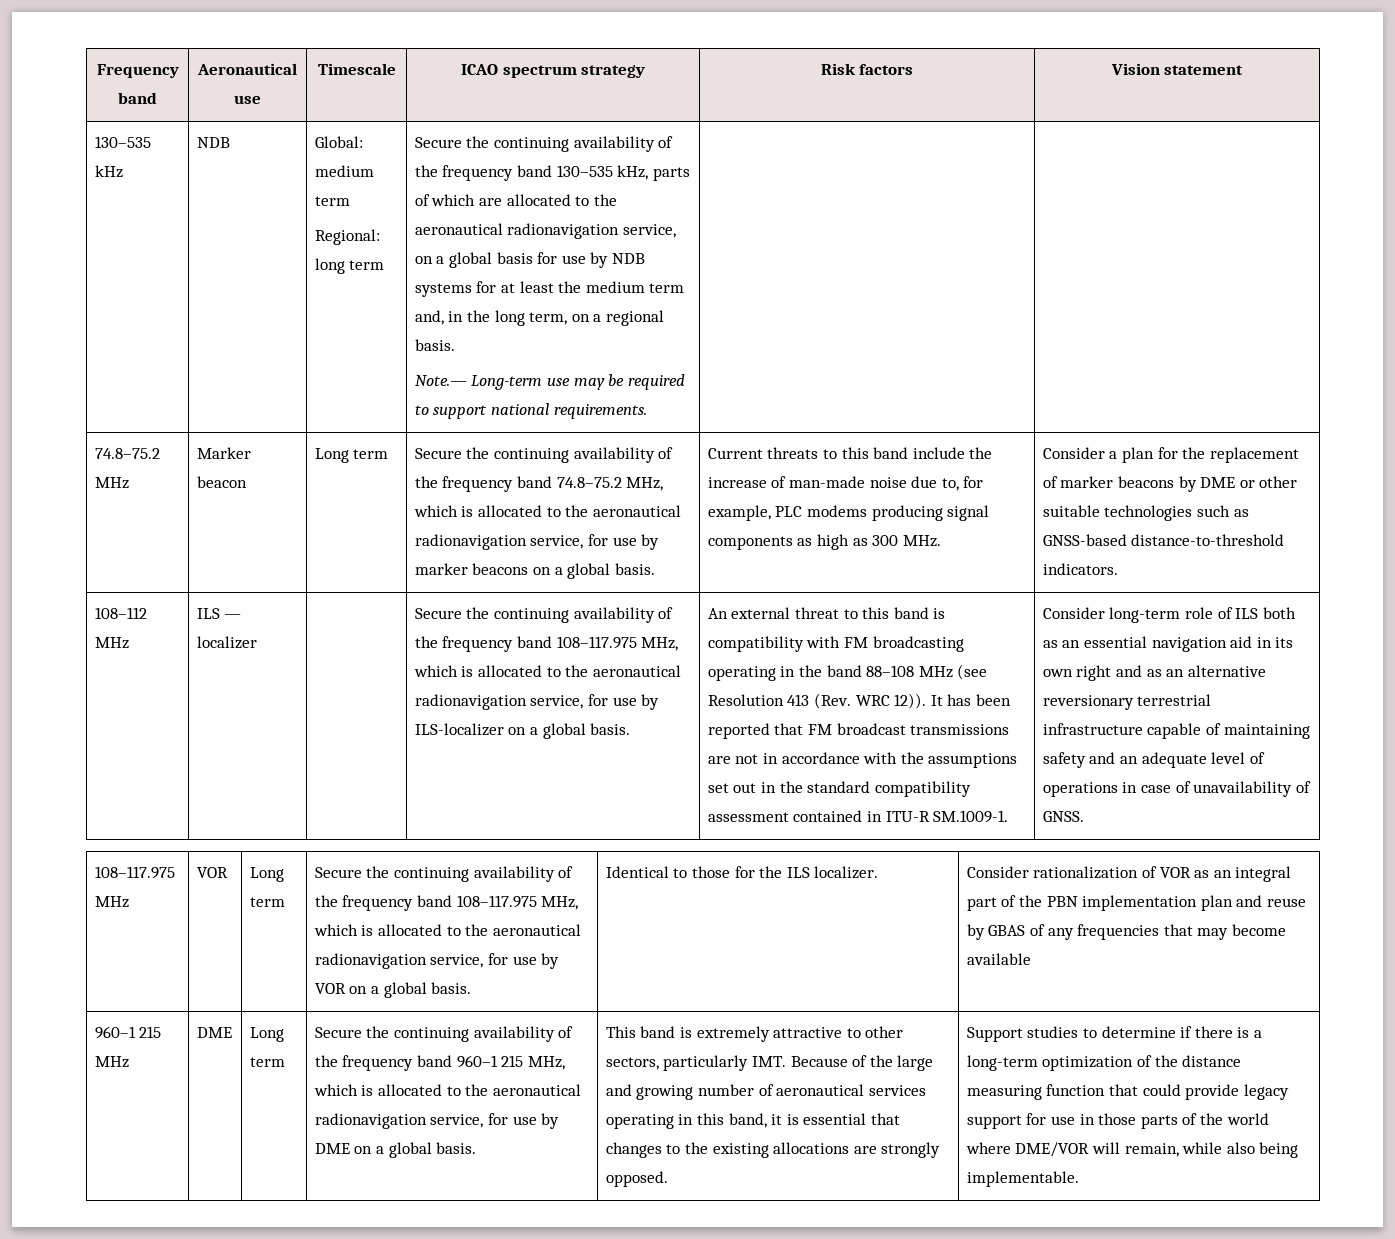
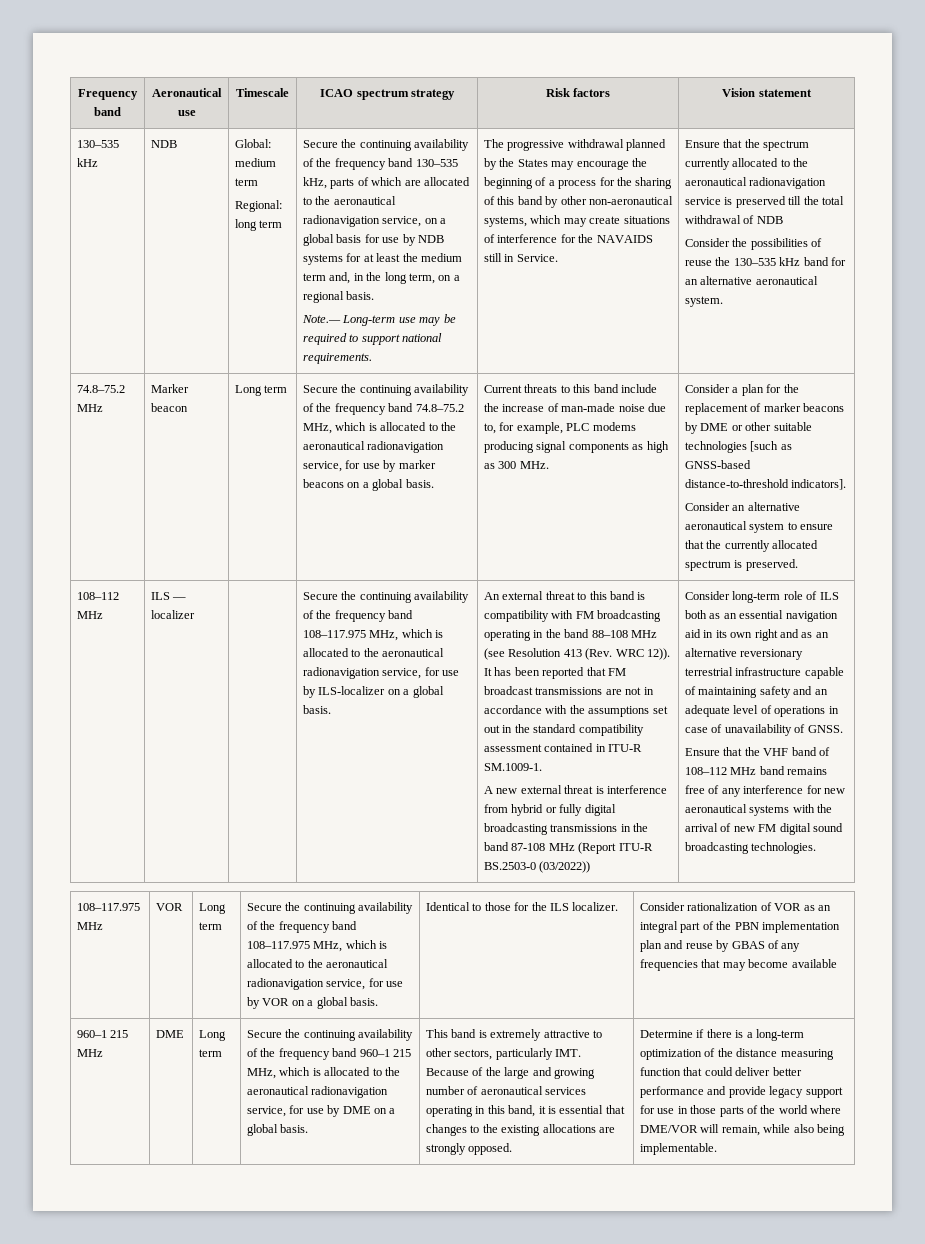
+ The progressive withdrawal planned by the States may encourage the beginning of a process for the sharing of this band by other non-aeronautical systems, which may create situations of interference for the NAVAIDS still in Service. | Ensure that the spectrum currently allocated to the aeronautical radionavigation service is preserved till the total withdrawal of NDB
+ Consider the possibilities of reuse the 130–535 kHz band for an alternative aeronautical system.
- Consider a plan for the replacement of marker beacons by DME or other suitable technologies such as GNSS-based distance-to-threshold indicators.
+ Consider a plan for the replacement of marker beacons by DME or other suitable technologies [such as GNSS-based distance-to-threshold indicators].
+ Consider an alternative aeronautical system to ensure that the currently allocated spectrum is preserved.
+ A new external threat is interference from hybrid or fully digital broadcasting transmissions in the band 87-108 MHz (Report ITU-R BS.2503-0 (03/2022))
+ Ensure that the VHF band of 108–112 MHz band remains free of any interference for new aeronautical systems with the arrival of new FM digital sound broadcasting technologies.
- Support studies to determine if there is a long-term optimization of the distance measuring function that could provide legacy support for use in those parts of the world where DME/VOR will remain, while also being implementable.
+ Determine if there is a long-term optimization of the distance measuring function that could deliver better performance and provide legacy support for use in those parts of the world where DME/VOR will remain, while also being implementable.

